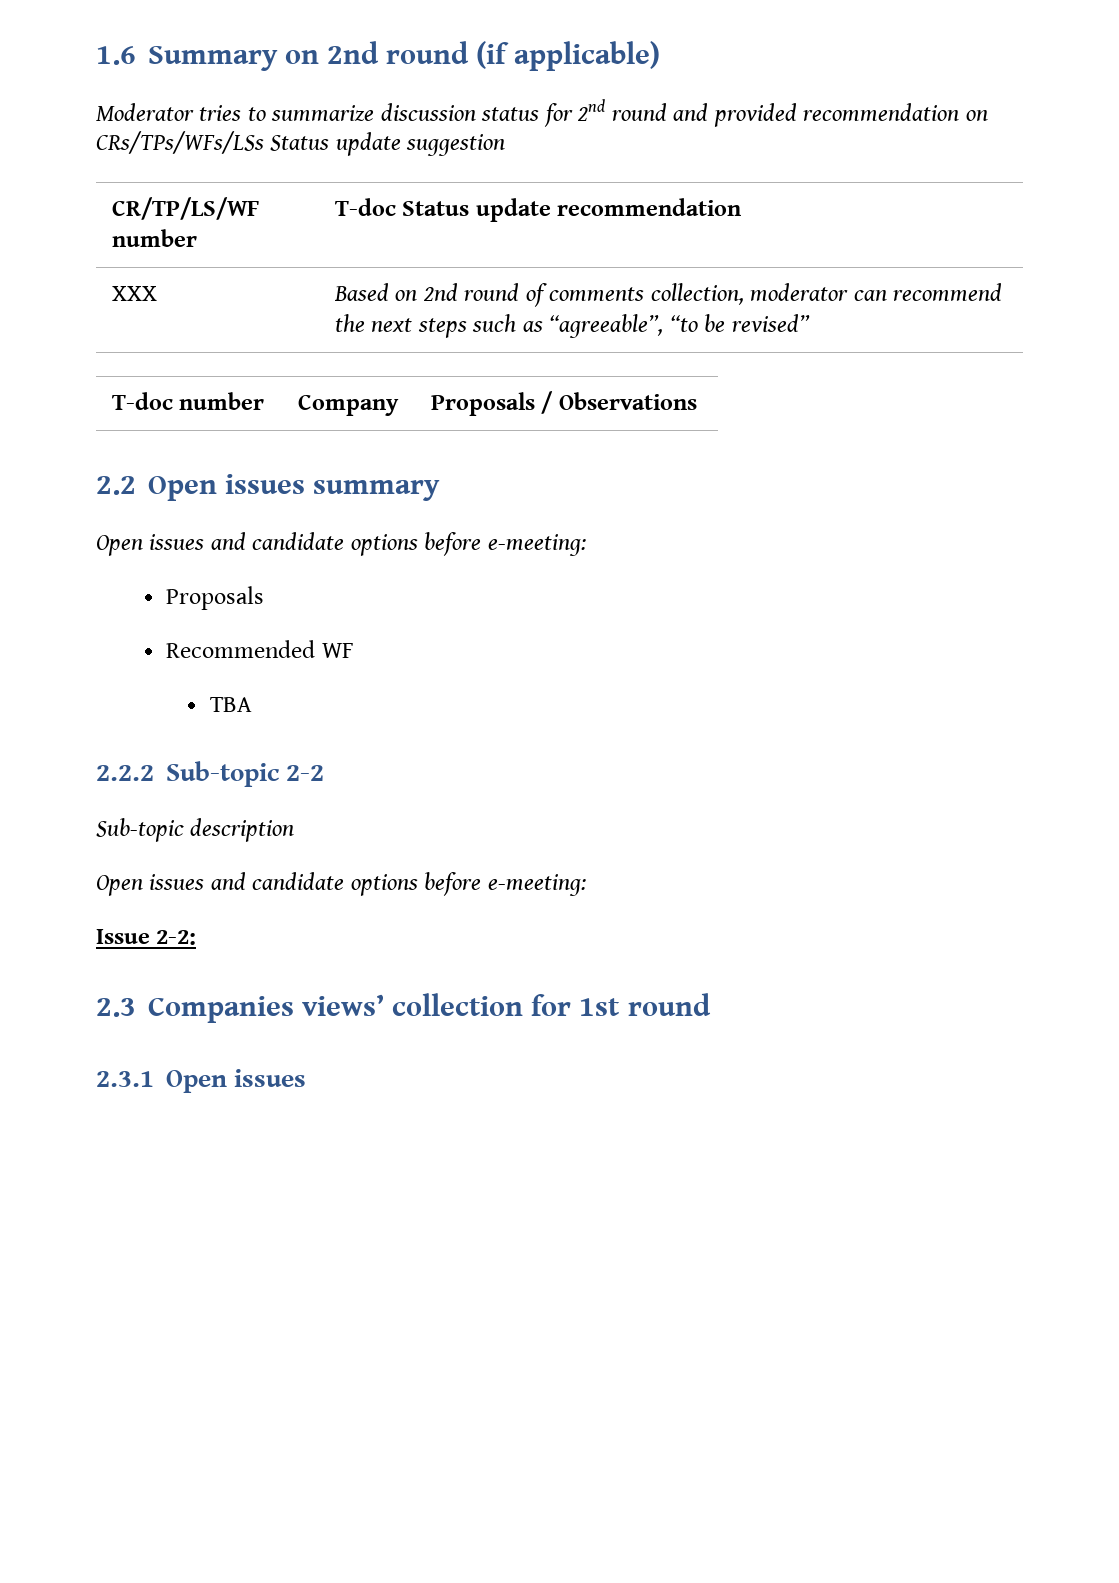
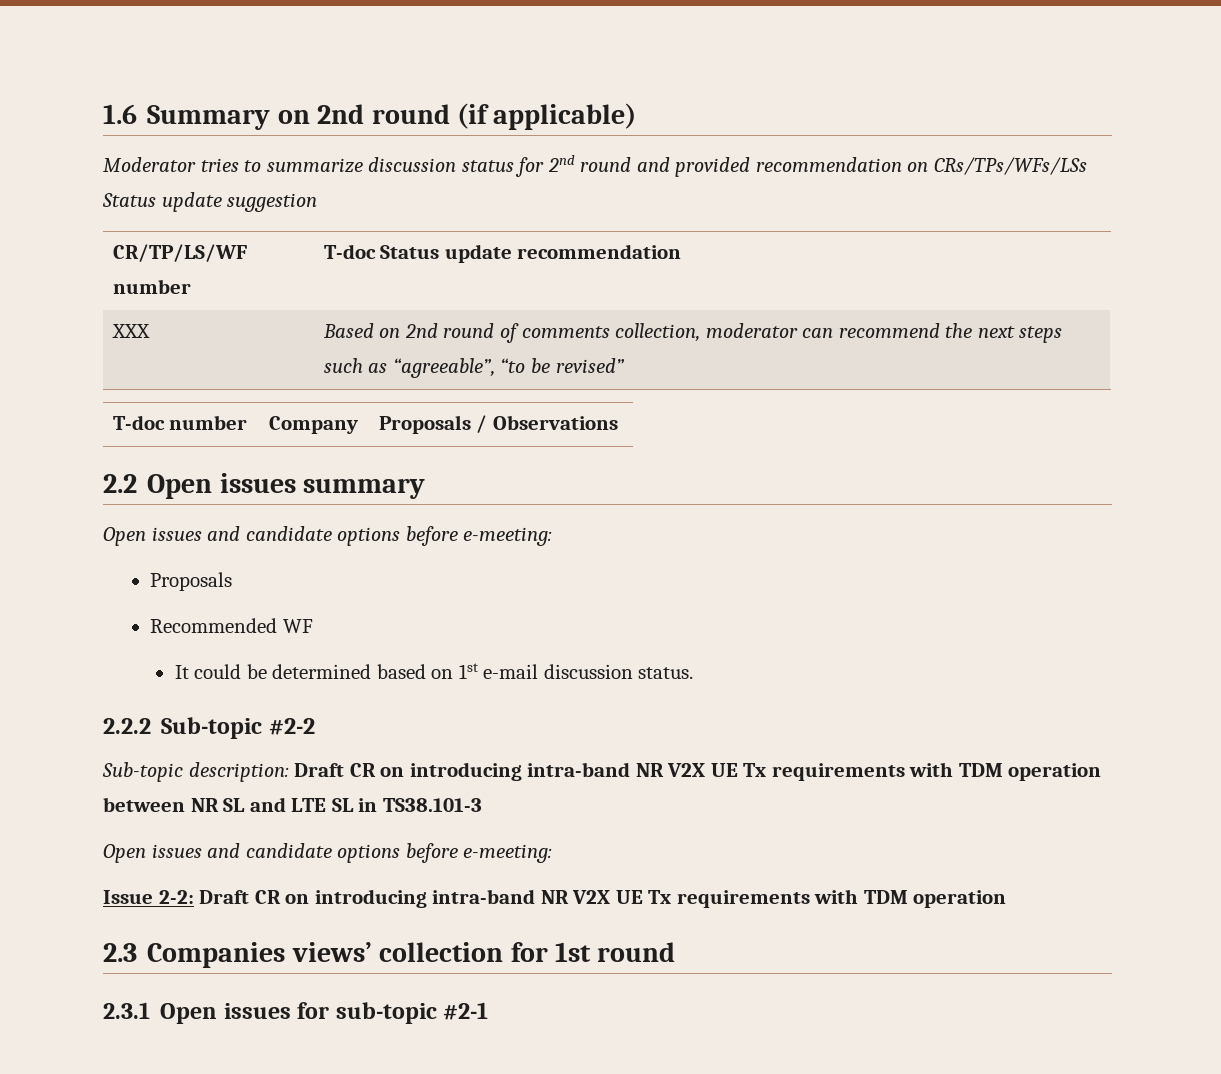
- TBA
+ It could be determined based on 1st e-mail discussion status.
- 2.2.2 Sub-topic 2-2
- Sub-topic description
+ 2.2.2 Sub-topic #2-2
+ Sub-topic description: Draft CR on introducing intra-band NR V2X UE Tx requirements with TDM operation between NR SL and LTE SL in TS38.101-3
- Issue 2-2:
+ Issue 2-2: Draft CR on introducing intra-band NR V2X UE Tx requirements with TDM operation
- 2.3.1 Open issues
+ 2.3.1 Open issues for sub-topic #2-1

